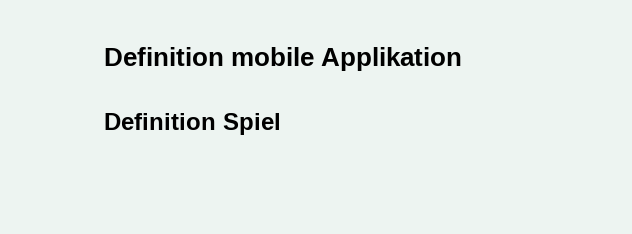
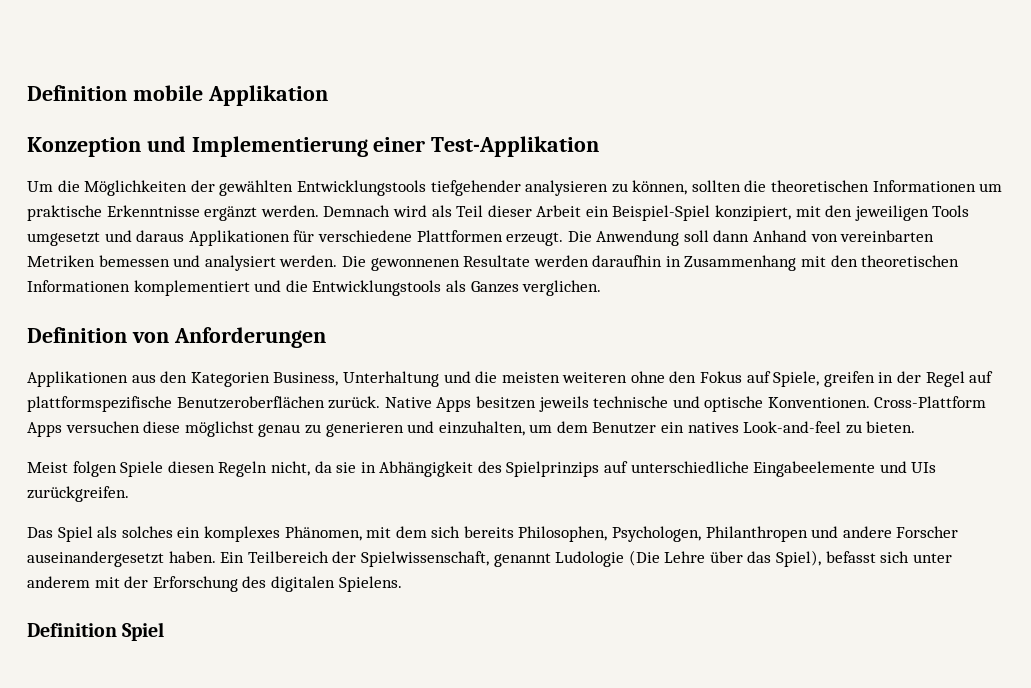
+ Konzeption und Implementierung einer Test-Applikation
+ Um die Möglichkeiten der gewählten Entwicklungstools tiefgehender analysieren zu können, sollten die theoretischen Informationen um praktische Erkenntnisse ergänzt werden. Demnach wird als Teil dieser Arbeit ein Beispiel-Spiel konzipiert, mit den jeweiligen Tools umgesetzt und daraus Applikationen für verschiedene Plattformen erzeugt. Die Anwendung soll dann Anhand von vereinbarten Metriken bemessen und analysiert werden. Die gewonnenen Resultate werden daraufhin in Zusammenhang mit den theoretischen Informationen komplementiert und die Entwicklungstools als Ganzes verglichen.
+ Definition von Anforderungen
+ Applikationen aus den Kategorien Business, Unterhaltung und die meisten weiteren ohne den Fokus auf Spiele, greifen in der Regel auf plattformspezifische Benutzeroberflächen zurück. Native Apps besitzen jeweils technische und optische Konventionen. Cross-Plattform Apps versuchen diese möglichst genau zu generieren und einzuhalten, um dem Benutzer ein natives Look-and-feel zu bieten.
+ Meist folgen Spiele diesen Regeln nicht, da sie in Abhängigkeit des Spielprinzips auf unterschiedliche Eingabeelemente und UIs zurückgreifen.
+ Das Spiel als solches ein komplexes Phänomen, mit dem sich bereits Philosophen, Psychologen, Philanthropen und andere Forscher auseinandergesetzt haben. Ein Teilbereich der Spielwissenschaft, genannt Ludologie (Die Lehre über das Spiel), befasst sich unter anderem mit der Erforschung des digitalen Spielens.

